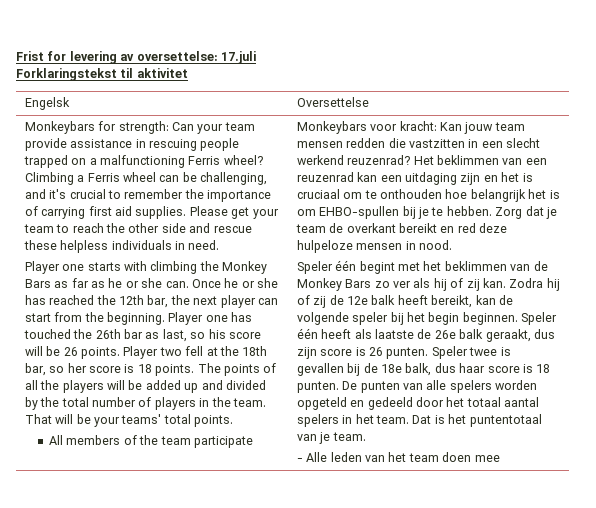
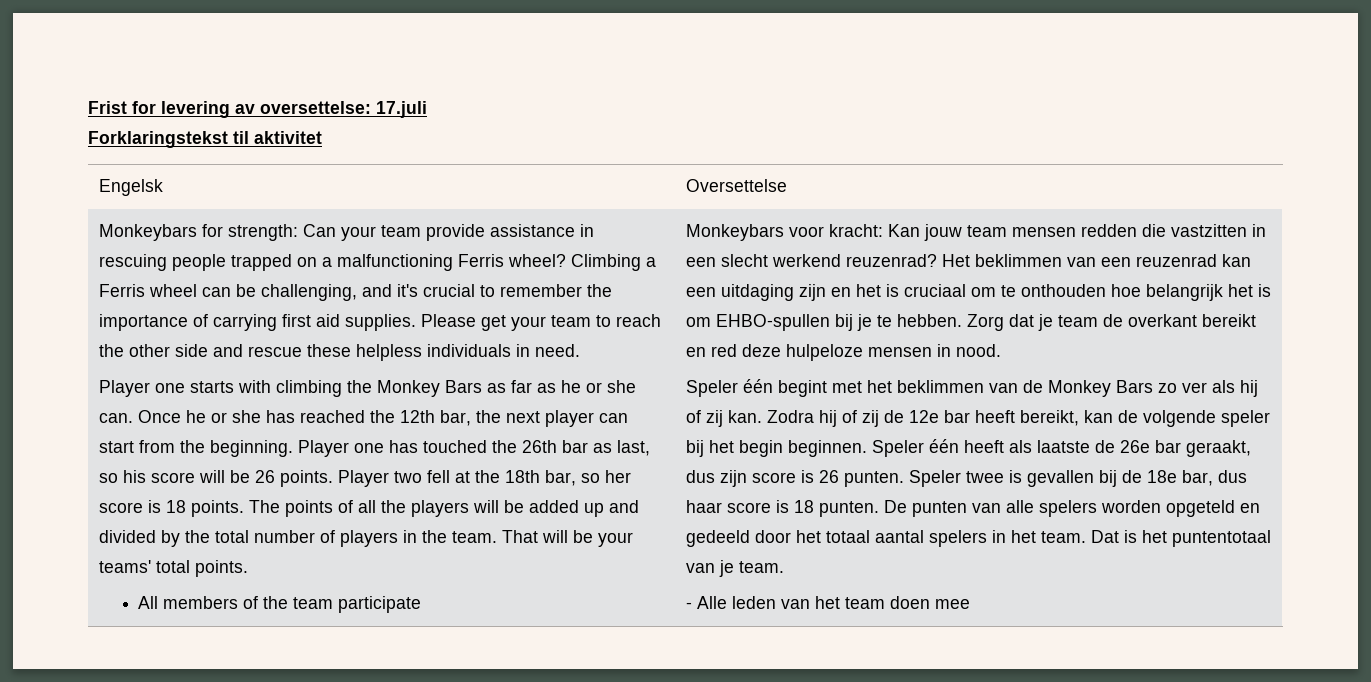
- Zodra hij of zij de 12e balk heeft bereikt, kan de volgende speler bij het begin beginnen.
+ Zodra hij of zij de 12e bar heeft bereikt, kan de volgende speler bij het begin beginnen.
- Speler één heeft als laatste de 26e balk geraakt, dus zijn score is 26 punten.
+ Speler één heeft als laatste de 26e bar geraakt, dus zijn score is 26 punten.
- Speler twee is gevallen bij de 18e balk, dus haar score is 18 punten.
+ Speler twee is gevallen bij de 18e bar, dus haar score is 18 punten.

